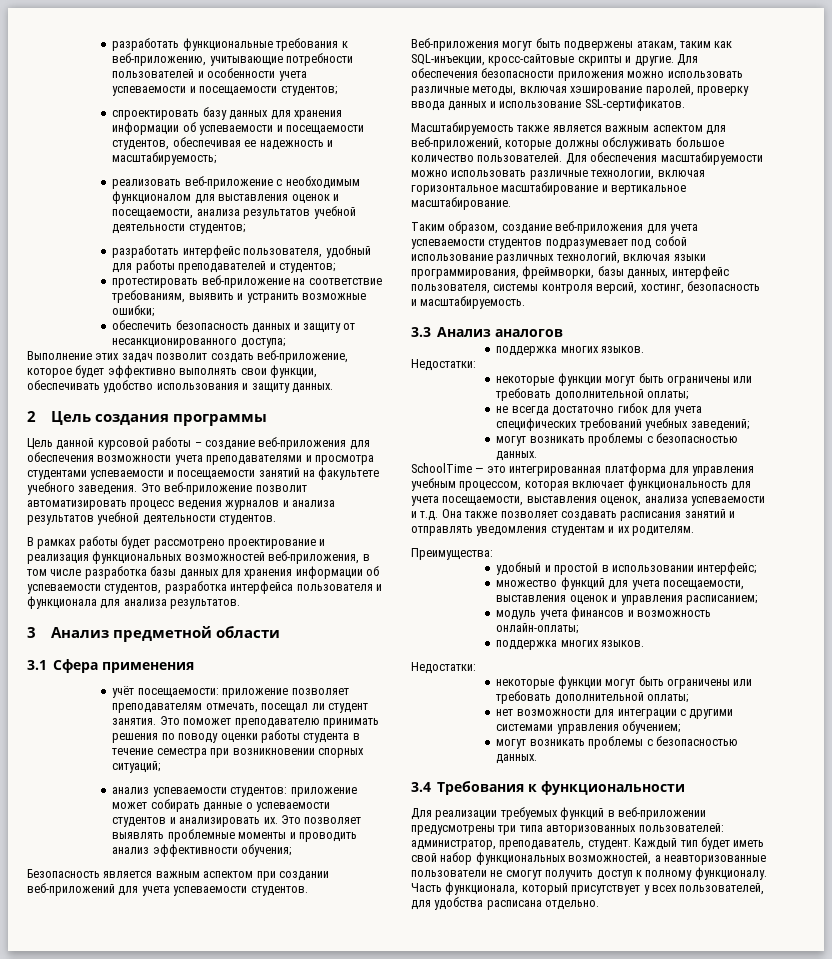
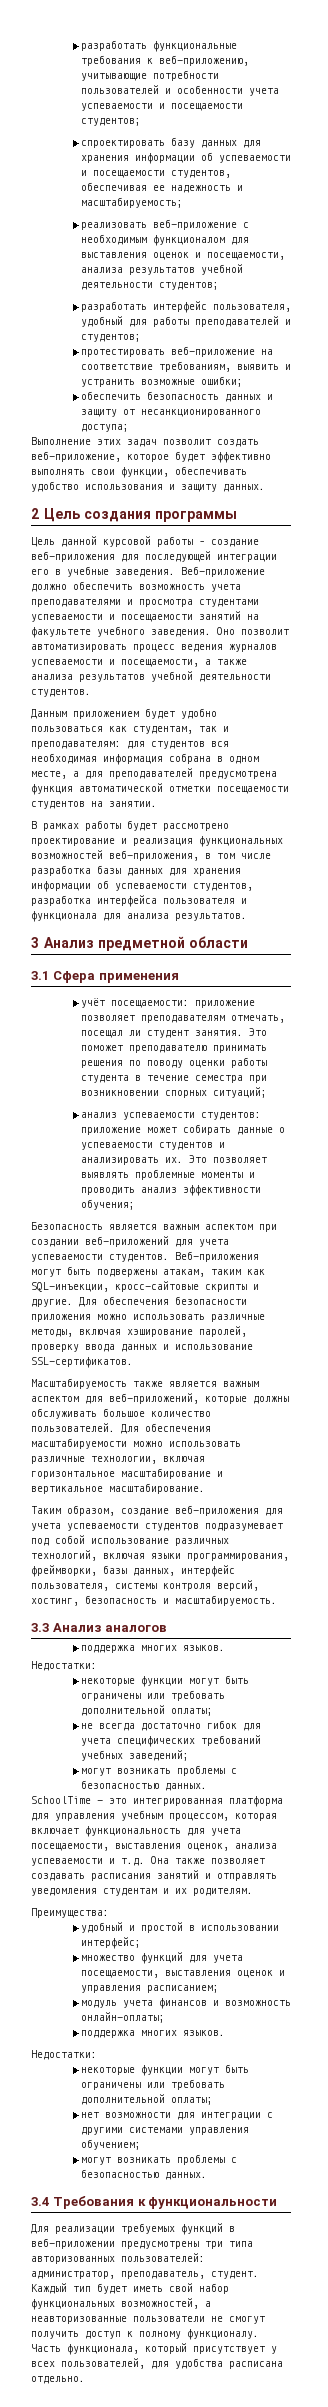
- Цель данной курсовой работы – создание веб-приложения для обеспечения возможности учета преподавателями и просмотра студентами успеваемости и посещаемости занятий на факультете учебного заведения.
+ Цель данной курсовой работы – создание веб-приложения для последующей интеграции его в учебные заведения. Веб-приложение должно обеспечить возможность учета преподавателями и просмотра студентами успеваемости и посещаемости занятий на факультете учебного заведения.
- Это веб-приложение позволит автоматизировать процесс ведения журналов и анализа результатов учебной деятельности студентов.
+ Оно позволит автоматизировать процесс ведения журналов успеваемости и посещаемости, а также анализа результатов учебной деятельности студентов.
+ Данным приложением будет удобно пользоваться как студентам, так и преподавателям: для студентов вся необходимая информация собрана в одном месте, а для преподавателей предусмотрена функция автоматической отметки посещаемости студентов на занятии.

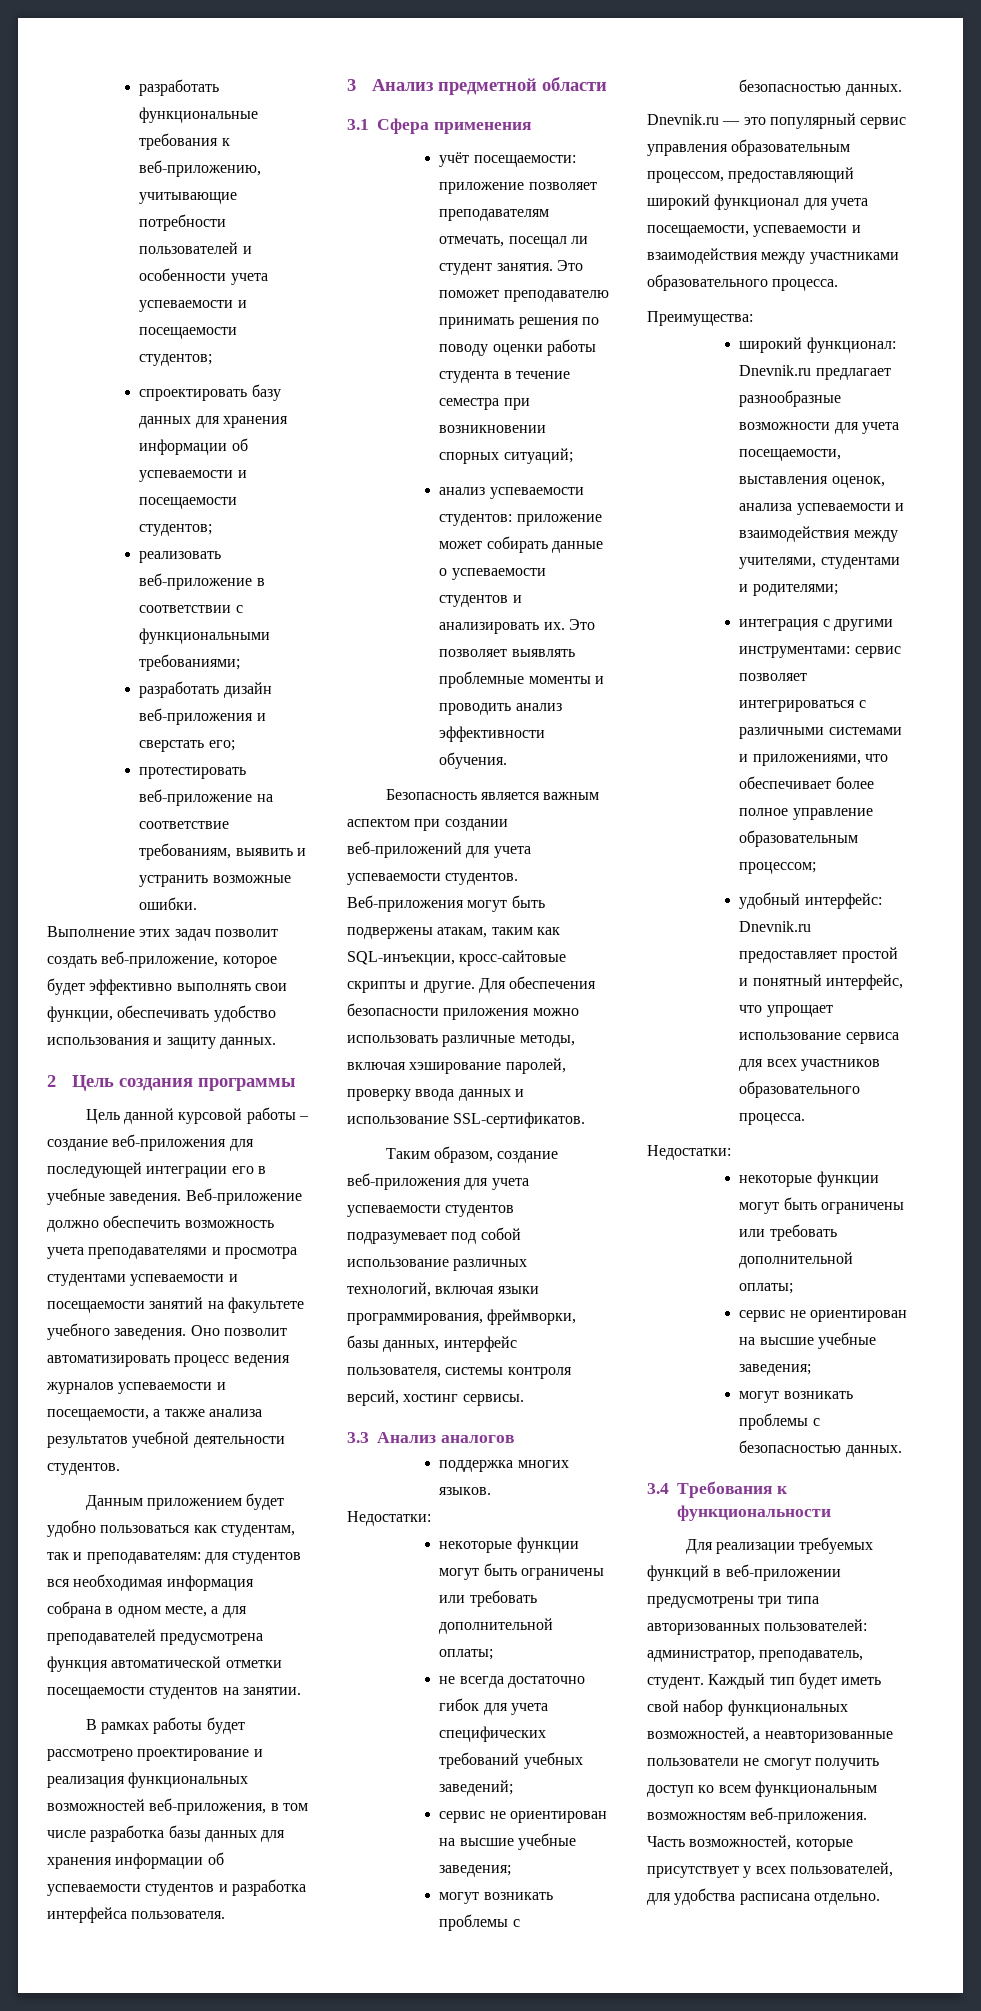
- спроектировать базу данных для хранения информации об успеваемости и посещаемости студентов, обеспечивая ее надежность и масштабируемость;
- реализовать веб-приложение с необходимым функционалом для выставления оценок и посещаемости, анализа результатов учебной деятельности студентов;
- разработать интерфейс пользователя, удобный для работы преподавателей и студентов;
+ спроектировать базу данных для хранения информации об успеваемости и посещаемости студентов;
+ реализовать веб-приложение в соответствии с функциональными требованиями;
+ разработать дизайн веб-приложения и сверстать его;
- протестировать веб-приложение на соответствие требованиям, выявить и устранить возможные ошибки;
- обеспечить безопасность данных и защиту от несанкционированного доступа;
+ протестировать веб-приложение на соответствие требованиям, выявить и устранить возможные ошибки.
- В рамках работы будет рассмотрено проектирование и реализация функциональных возможностей веб-приложения, в том числе разработка базы данных для хранения информации об успеваемости студентов, разработка интерфейса пользователя и функционала для анализа результатов.
+ В рамках работы будет рассмотрено проектирование и реализация функциональных возможностей веб-приложения, в том числе разработка базы данных для хранения информации об успеваемости студентов и разработка интерфейса пользователя.
- Это позволяет выявлять проблемные моменты и проводить анализ эффективности обучения;
+ Это позволяет выявлять проблемные моменты и проводить анализ эффективности обучения.
- Масштабируемость также является важным аспектом для веб-приложений, которые должны обслуживать большое количество пользователей. Для обеспечения масштабируемости можно использовать различные технологии, включая горизонтальное масштабирование и вертикальное масштабирование.
- Таким образом, создание веб-приложения для учета успеваемости студентов подразумевает под собой использование различных технологий, включая языки программирования, фреймворки, базы данных, интерфейс пользователя, системы контроля версий, хостинг, безопасность и масштабируемость.
+ Таким образом, создание веб-приложения для учета успеваемости студентов подразумевает под собой использование различных технологий, включая языки программирования, фреймворки, базы данных, интерфейс пользователя, системы контроля версий, хостинг сервисы.
  не всегда достаточно гибок для учета специфических требований учебных заведений;
+ сервис не ориентирован на высшие учебные заведения;
  могут возникать проблемы с безопасностью данных.
- SchoolTime — это интегрированная платформа для управления учебным процессом, которая включает функциональность для учета посещаемости, выставления оценок, анализа успеваемости и т.д. Она также позволяет создавать расписания занятий и отправлять уведомления студентам и их родителям.
+ Dnevnik.ru — это популярный сервис управления образовательным процессом, предоставляющий широкий функционал для учета посещаемости, успеваемости и взаимодействия между участниками образовательного процесса.
  Преимущества:
- удобный и простой в использовании интерфейс;
- множество функций для учета посещаемости, выставления оценок и управления расписанием;
- модуль учета финансов и возможность онлайн-оплаты;
- поддержка многих языков.
+ широкий функционал: Dnevnik.ru предлагает разнообразные возможности для учета посещаемости, выставления оценок, анализа успеваемости и взаимодействия между учителями, студентами и родителями;
+ интеграция с другими инструментами: сервис позволяет интегрироваться с различными системами и приложениями, что обеспечивает более полное управление образовательным процессом;
+ удобный интерфейс: Dnevnik.ru предоставляет простой и понятный интерфейс, что упрощает использование сервиса для всех участников образовательного процесса.
  Недостатки:
  некоторые функции могут быть ограничены или требовать дополнительной оплаты;
- нет возможности для интеграции с другими системами управления обучением;
+ сервис не ориентирован на высшие учебные заведения;
- Каждый тип будет иметь свой набор функциональных возможностей, а неавторизованные пользователи не смогут получить доступ к полному функционалу. Часть функционала, который присутствует у всех пользователей, для удобства расписана отдельно.
+ Каждый тип будет иметь свой набор функциональных возможностей, а неавторизованные пользователи не смогут получить доступ ко всем функциональным возможностям веб-приложения. Часть возможностей, которые присутствует у всех пользователей, для удобства расписана отдельно.

